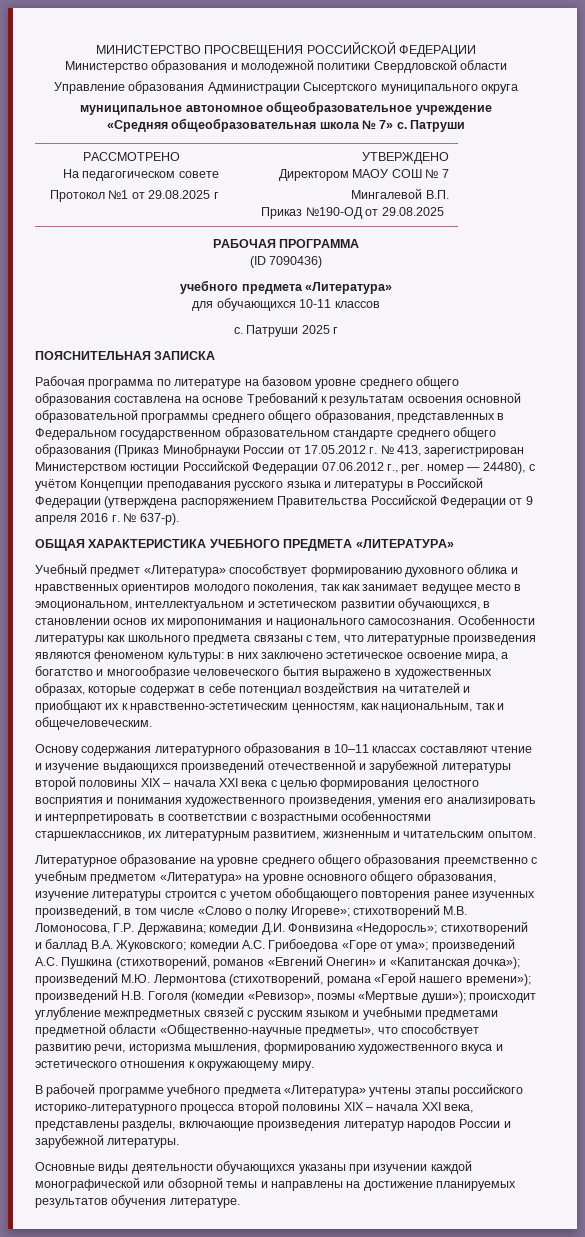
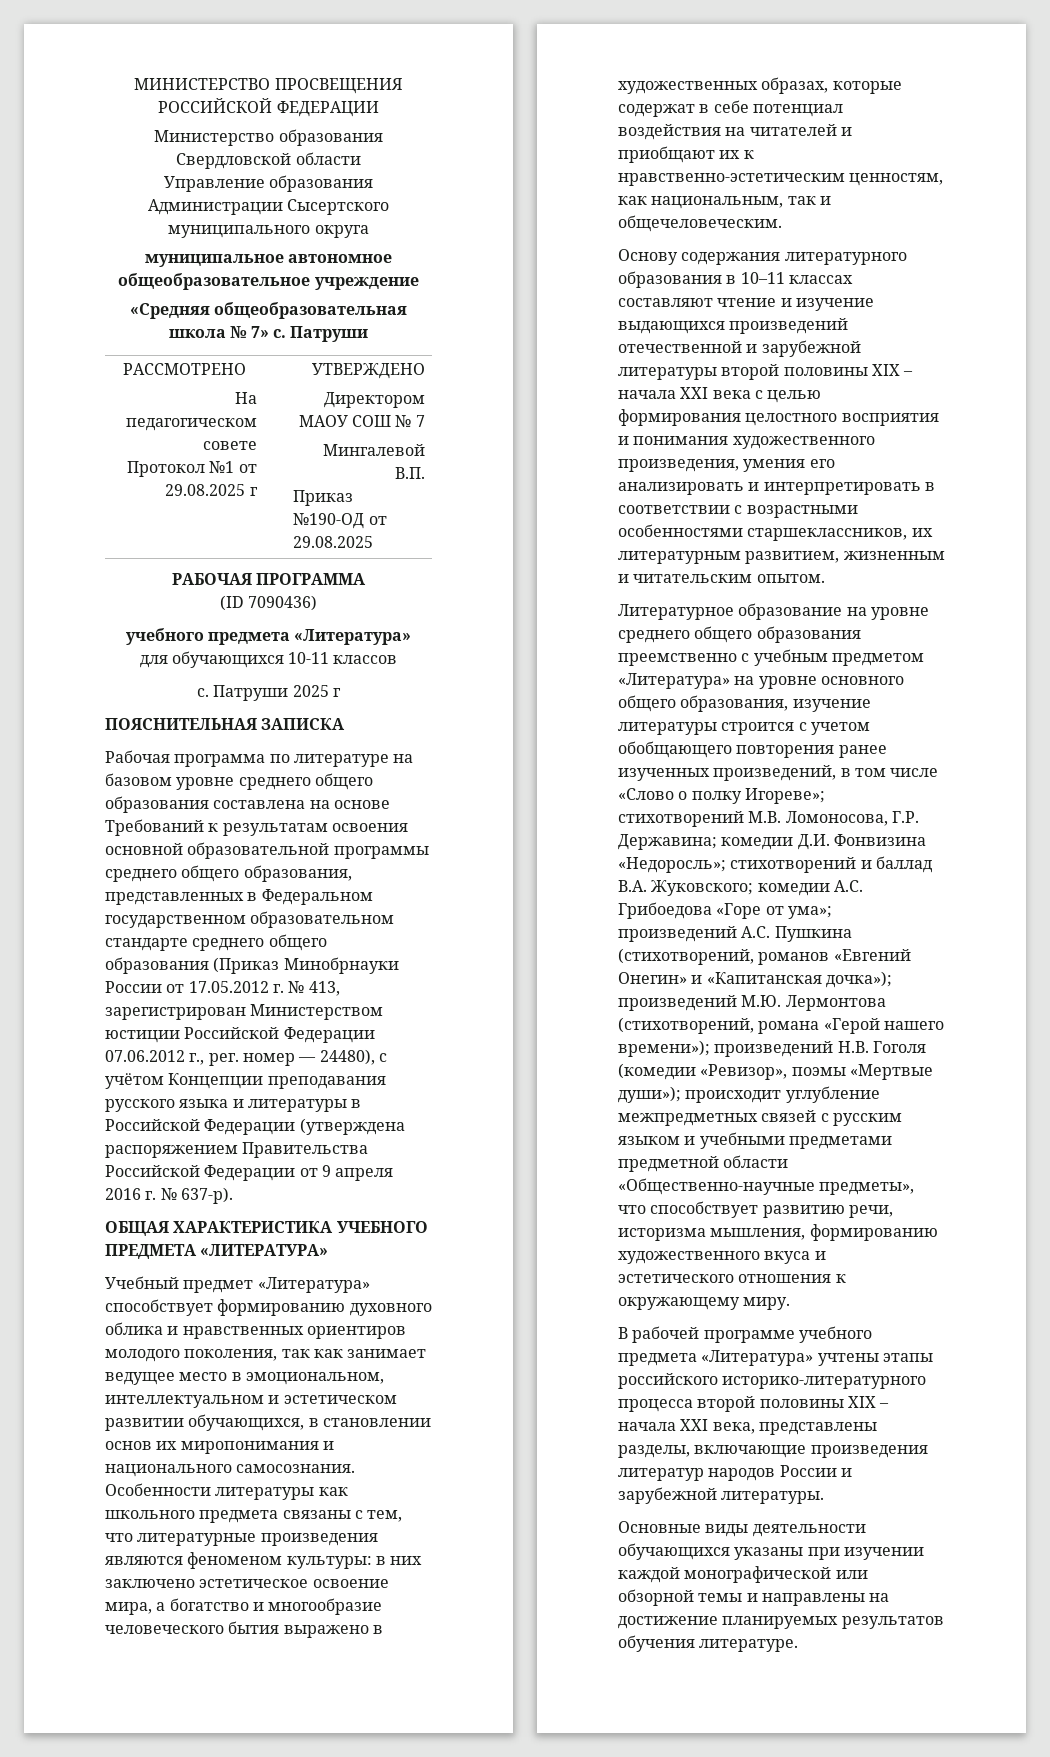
- Министерство образования и молодежной политики Свердловской области
+ Министерство образования Свердловской области

